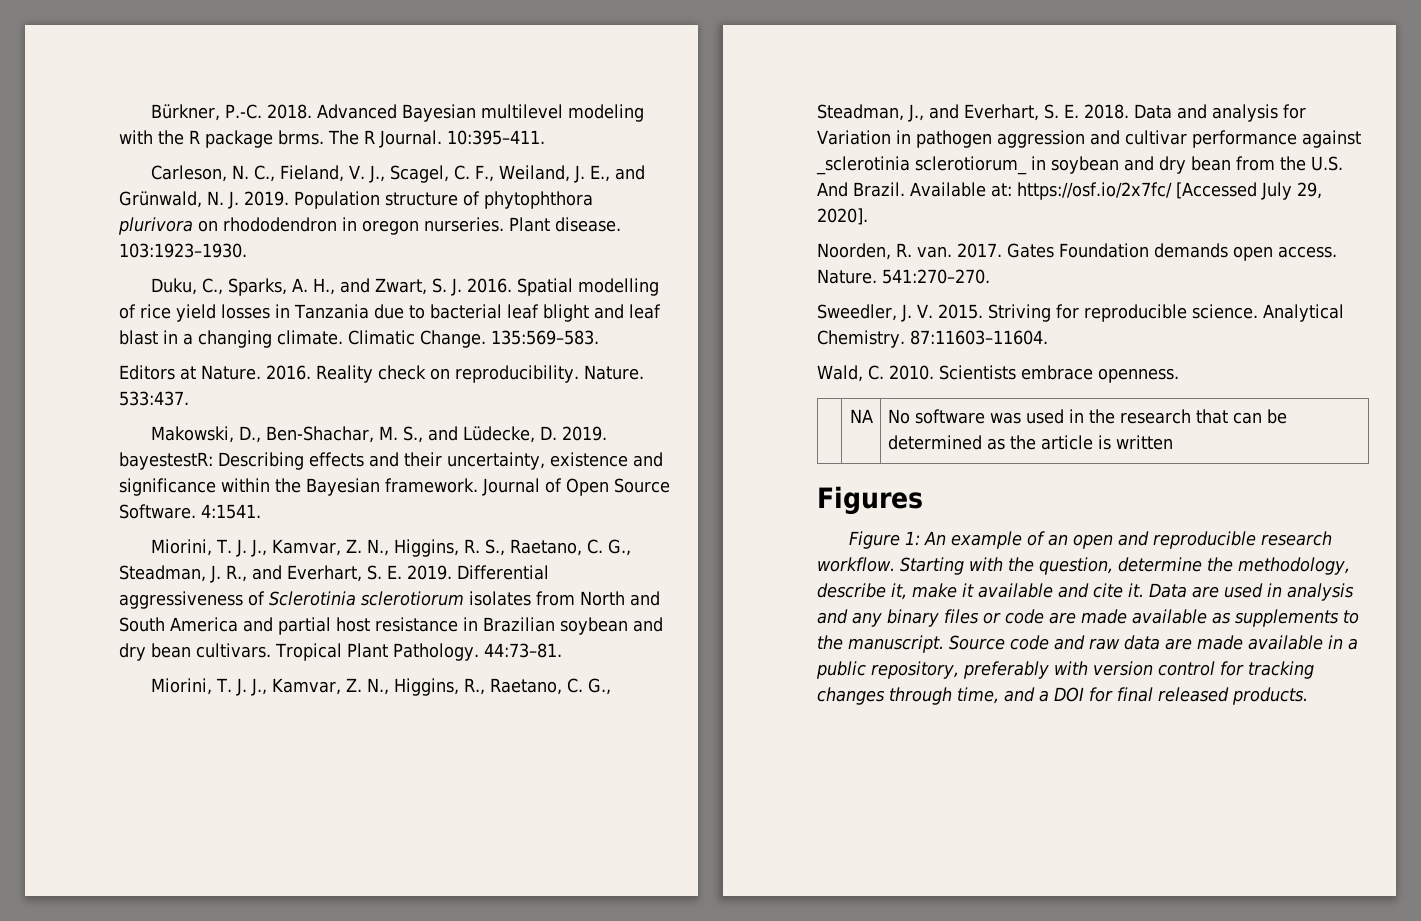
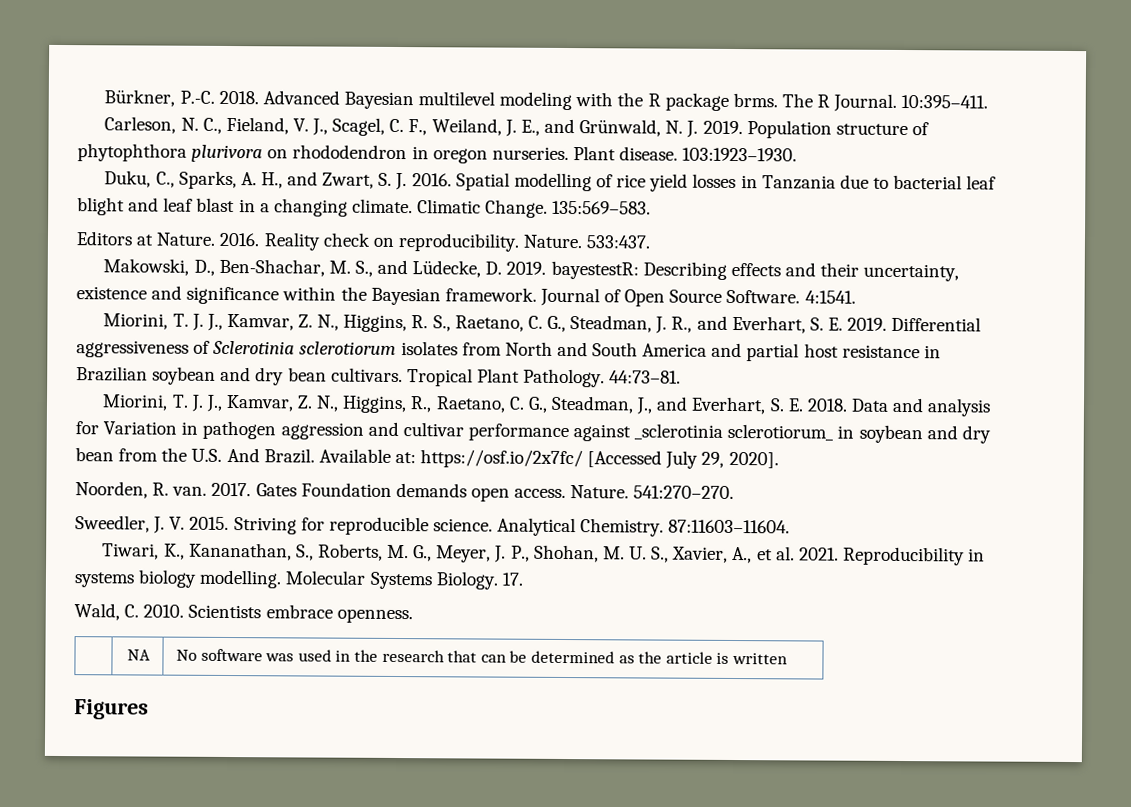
+ Tiwari, K., Kananathan, S., Roberts, M. G., Meyer, J. P., Shohan, M. U. S., Xavier, A., et al. 2021. Reproducibility in systems biology modelling. Molecular Systems Biology. 17.
- Figure 1: An example of an open and reproducible research workflow. Starting with the question, determine the methodology, describe it, make it available and cite it. Data are used in analysis and any binary files or code are made available as supplements to the manuscript. Source code and raw data are made available in a public repository, preferably with version control for tracking changes through time, and a DOI for final released products.

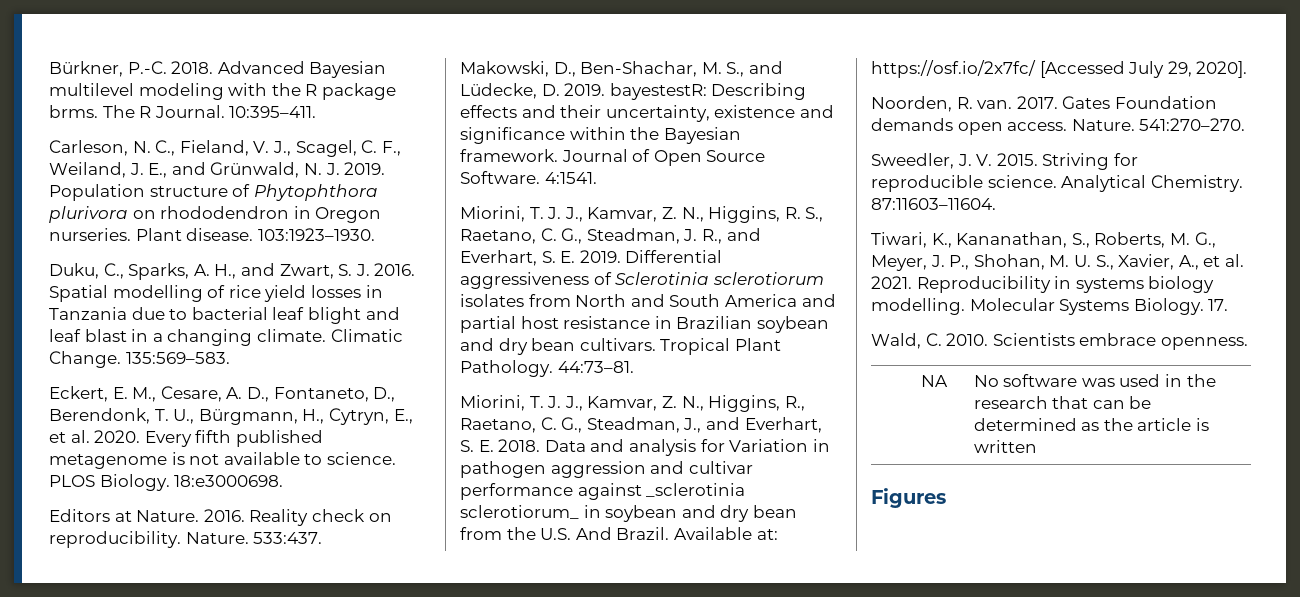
- Population structure of phytophthora plurivora on rhododendron in oregon nurseries.
+ Population structure of Phytophthora plurivora on rhododendron in Oregon nurseries.
+ Eckert, E. M., Cesare, A. D., Fontaneto, D., Berendonk, T. U., Bürgmann, H., Cytryn, E., et al. 2020. Every fifth published metagenome is not available to science. PLOS Biology. 18:e3000698.

